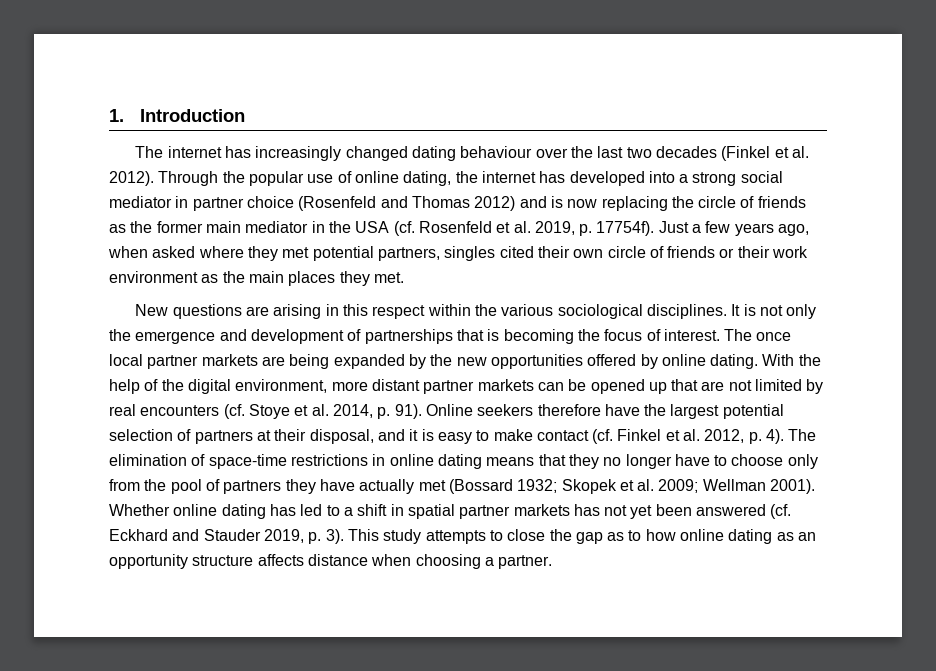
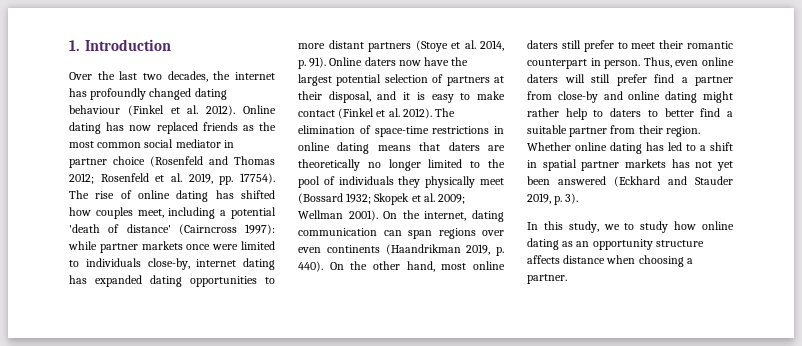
- The internet has increasingly changed dating behaviour over the last two decades (Finkel et al. 2012). Through the popular use of online dating, the internet has developed into a strong social mediator in partner choice (Rosenfeld and Thomas 2012) and is now replacing the circle of friends as the former main mediator in the USA (cf. Rosenfeld et al. 2019, p. 17754f). Just a few years ago, when asked where they met potential partners, singles cited their own circle of friends or their work environment as the main places they met.
- New questions are arising in this respect within the various sociological disciplines. It is not only the emergence and development of partnerships that is becoming the focus of interest. The once local partner markets are being expanded by the new opportunities offered by online dating. With the help of the digital environment, more distant partner markets can be opened up that are not limited by real encounters (cf. Stoye et al. 2014, p. 91).
+ Over the last two decades, the internet has profoundly changed dating behaviour (Finkel et al. 2012). Online dating has now replaced friends as the most common social mediator in partner choice (Rosenfeld and Thomas 2012; Rosenfeld et al. 2019, pp. 17754). The rise of online dating has shifted how couples meet, including a potential 'death of distance' (Cairncross 1997): while partner markets once were limited to individuals close-by, internet dating has expanded dating opportunities to more distant partners (Stoye et al. 2014, p. 91).
- Online seekers therefore have the largest potential selection of partners at their disposal, and it is easy to make contact (cf. Finkel et al. 2012, p. 4).
+ Online daters now have the largest potential selection of partners at their disposal, and it is easy to make contact (Finkel et al. 2012).
- The elimination of space-time restrictions in online dating means that they no longer have to choose only from the pool of partners they have actually met (Bossard 1932; Skopek et al. 2009; Wellman 2001).
+ The elimination of space-time restrictions in online dating means that daters are theoretically no longer limited to the pool of individuals they physically meet (Bossard 1932; Skopek et al. 2009; Wellman 2001).
+ On the internet, dating communication can span regions over even continents (Haandrikman 2019, p. 440). On the other hand, most online daters still prefer to meet their romantic counterpart in person. Thus, even online daters will still prefer find a partner from close-by and online dating might rather help to daters to better find a suitable partner from their region.
- Whether online dating has led to a shift in spatial partner markets has not yet been answered (cf. Eckhard and Stauder 2019, p. 3). This study attempts to close the gap as to how online dating as an opportunity structure affects distance when choosing a partner.
+ Whether online dating has led to a shift in spatial partner markets has not yet been answered (Eckhard and Stauder 2019, p. 3).
+ In this study, we to study how online dating as an opportunity structure affects distance when choosing a partner.

